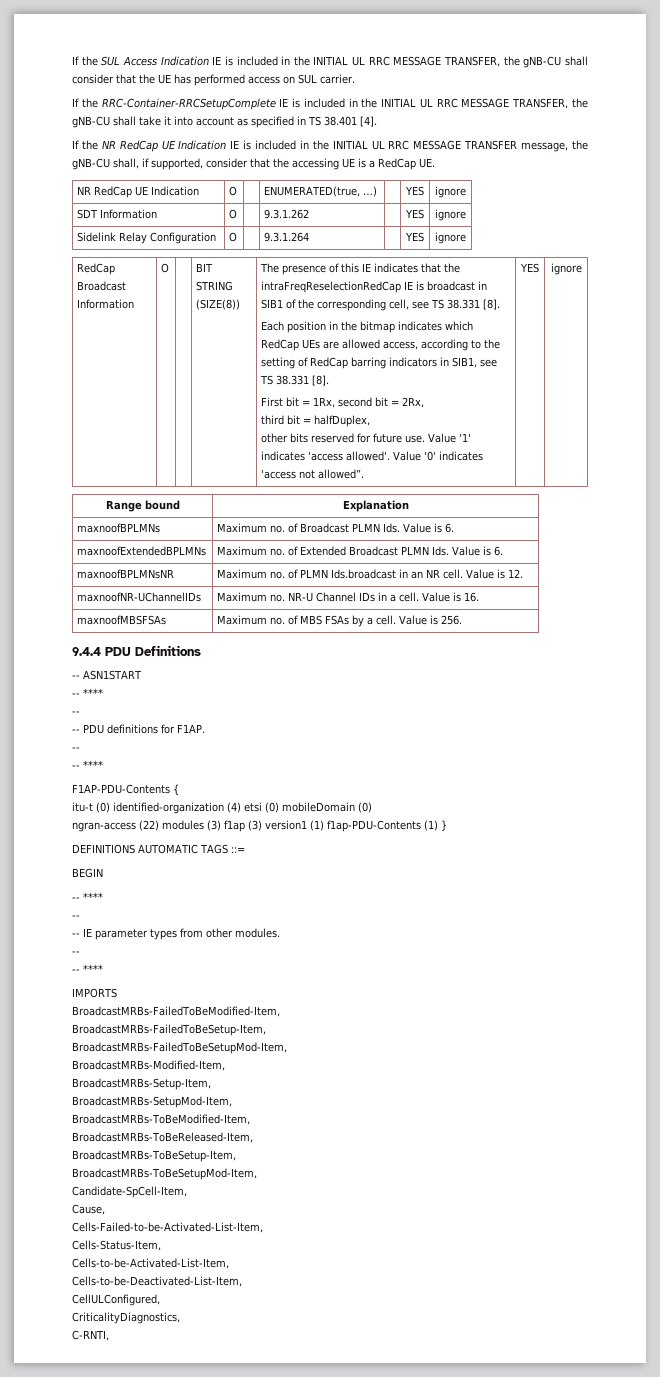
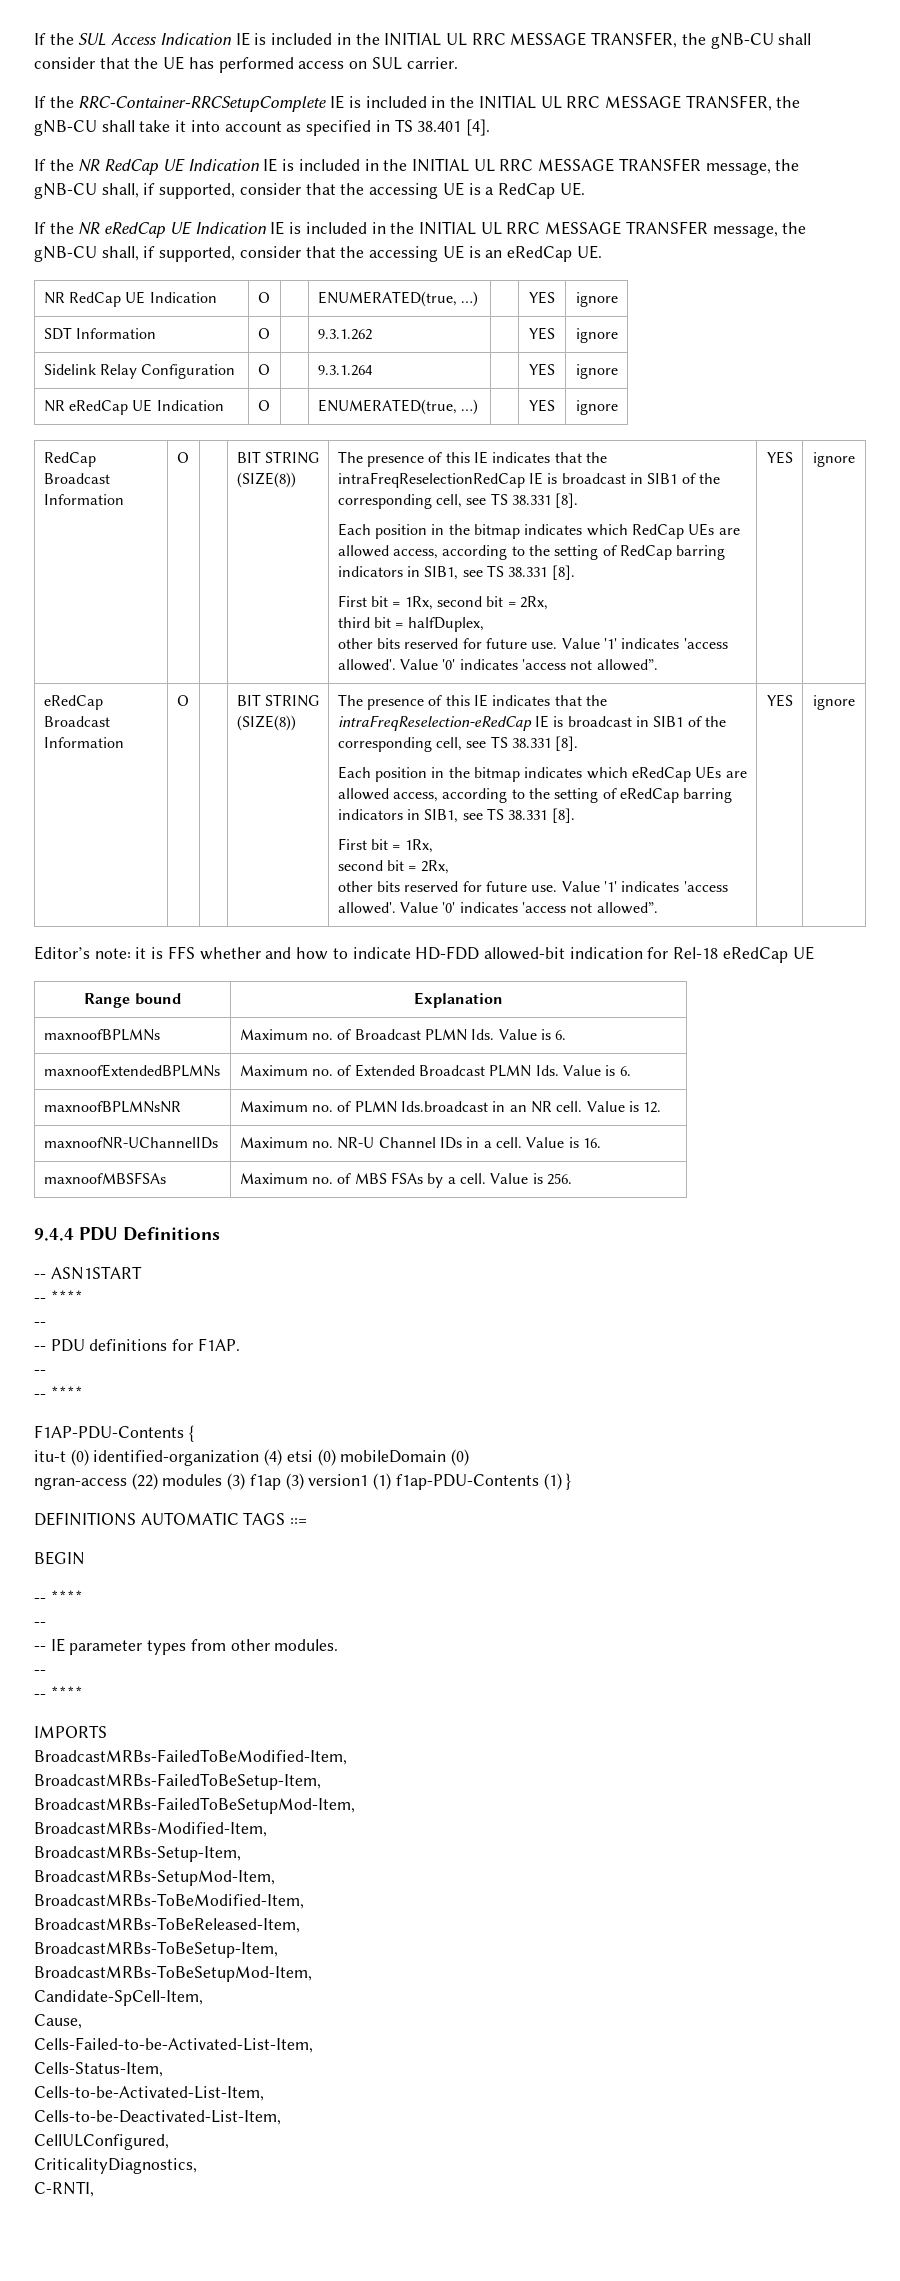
+ If the NR eRedCap UE Indication IE is included in the INITIAL UL RRC MESSAGE TRANSFER message, the gNB-CU shall, if supported, consider that the accessing UE is an eRedCap UE.
+ NR eRedCap UE Indication | O | | ENUMERATED(true, …) | | YES | ignore
+ eRedCap Broadcast Information | O | | BIT STRING (SIZE(8)) | The presence of this IE indicates that the intraFreqReselection-eRedCap IE is broadcast in SIB1 of the corresponding cell, see TS 38.331 [8].
+ Each position in the bitmap indicates which eRedCap UEs are allowed access, according to the setting of eRedCap barring indicators in SIB1, see TS 38.331 [8].
+ First bit = 1Rx,
+ second bit = 2Rx,
+ other bits reserved for future use. Value '1' indicates 'access allowed'. Value '0' indicates 'access not allowed”. | YES | ignore
+ Editor’s note: it is FFS whether and how to indicate HD-FDD allowed-bit indication for Rel-18 eRedCap UE

